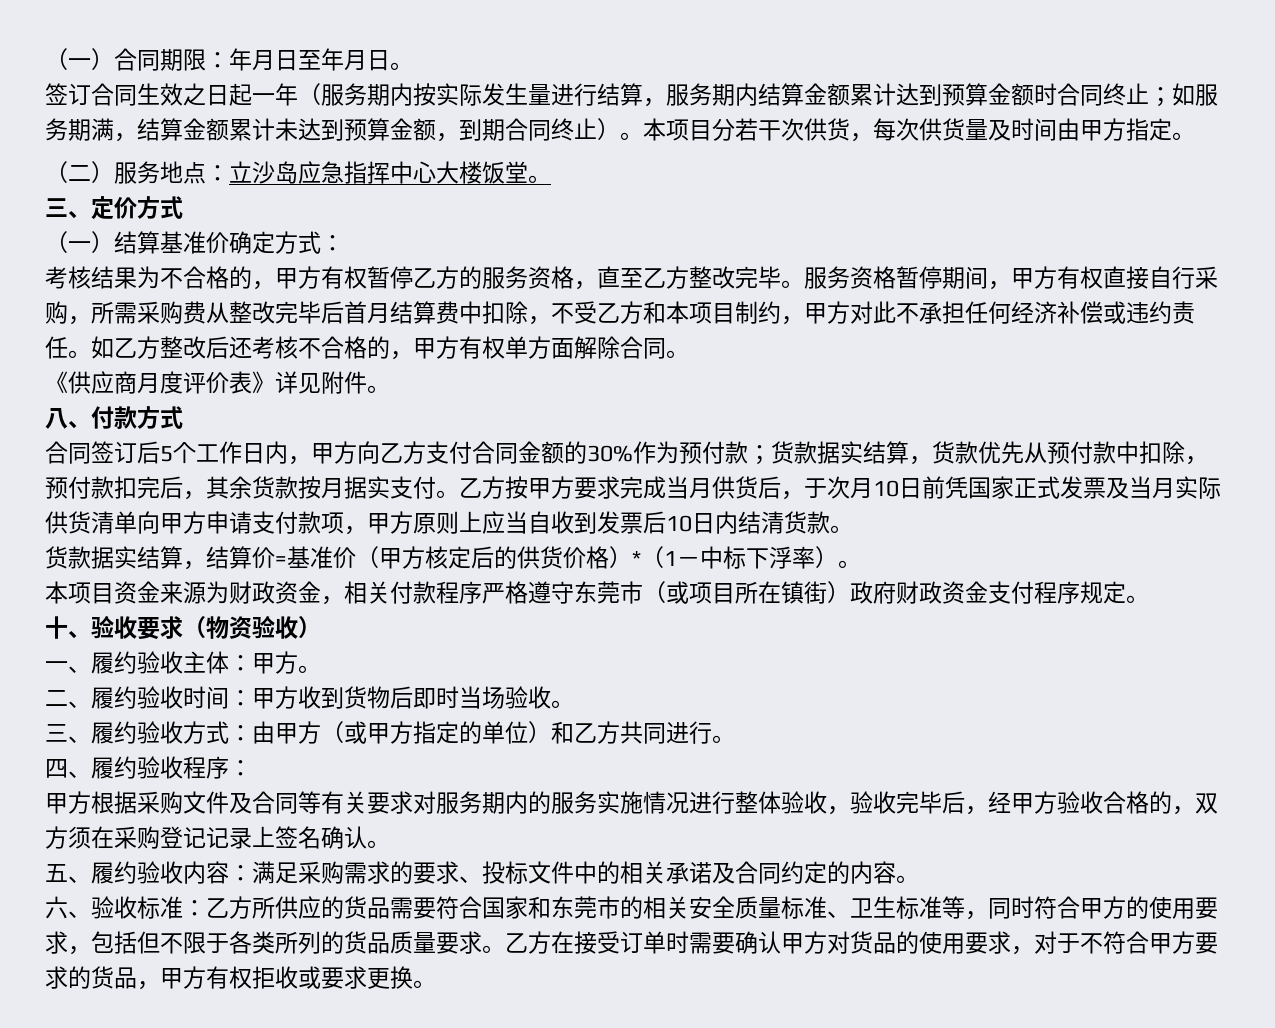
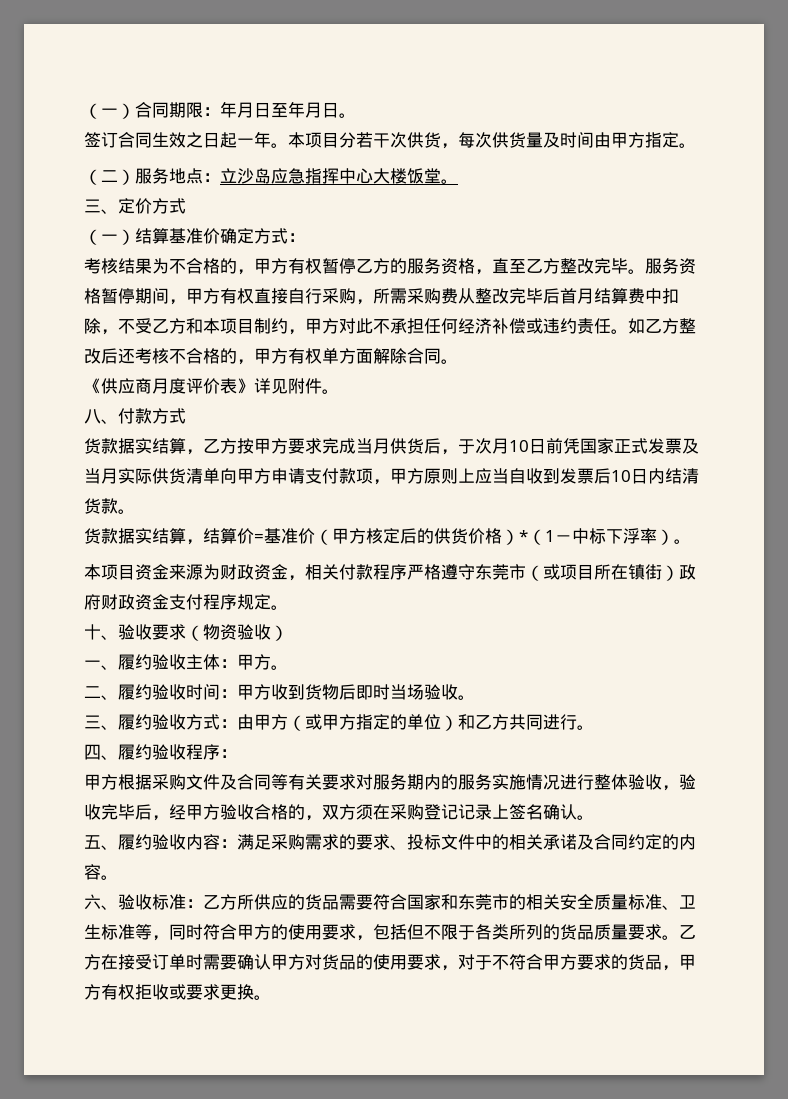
- 签订合同生效之日起一年（服务期内按实际发生量进行结算，服务期内结算金额累计达到预算金额时合同终止；如服务期满，结算金额累计未达到预算金额，到期合同终止）。
+ 签订合同生效之日起一年。
- 合同签订后5个工作日内，甲方向乙方支付合同金额的30%作为预付款；货款据实结算，货款优先从预付款中扣除，预付款扣完后，其余货款按月据实支付。乙方按甲方要求完成当月供货后，于次月10日前凭国家正式发票及当月实际供货清单向甲方申请支付款项，甲方原则上应当自收到发票后10日内结清货款。
+ 货款据实结算，乙方按甲方要求完成当月供货后，于次月10日前凭国家正式发票及当月实际供货清单向甲方申请支付款项，甲方原则上应当自收到发票后10日内结清货款。

